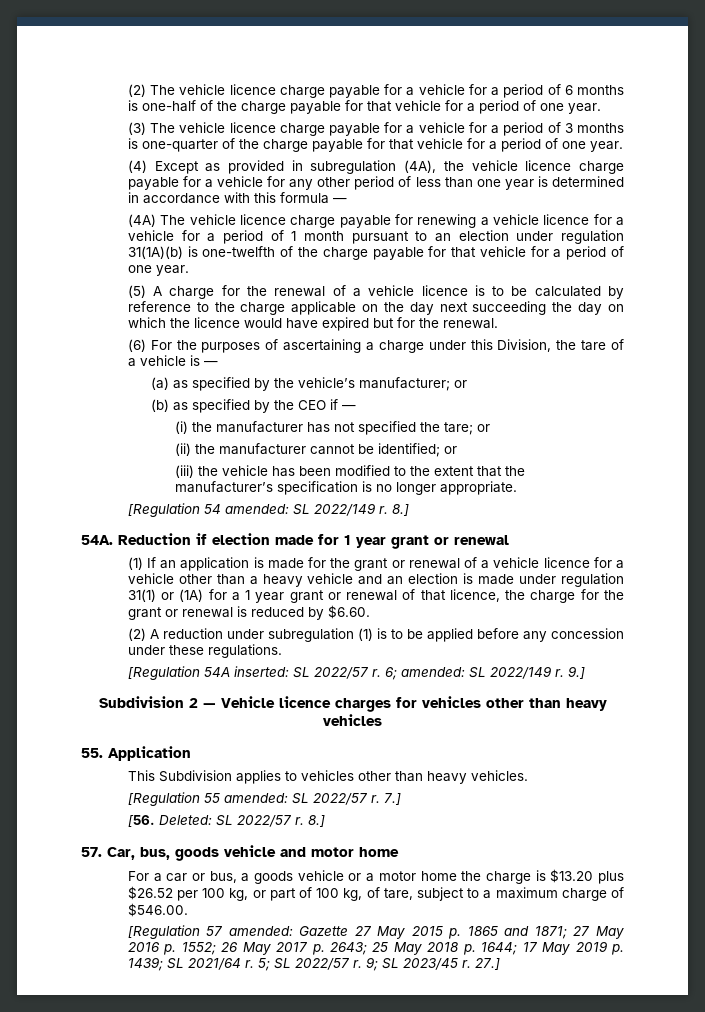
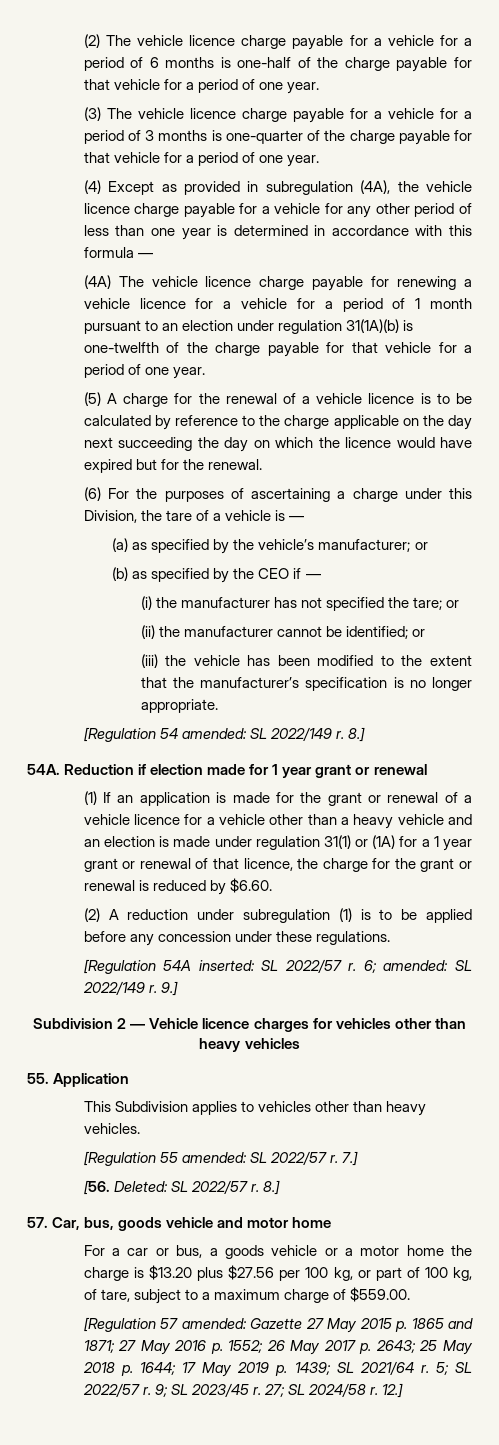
- For a car or bus, a goods vehicle or a motor home the charge is $13.20 plus $26.52 per 100 kg, or part of 100 kg, of tare, subject to a maximum charge of $546.00.
+ For a car or bus, a goods vehicle or a motor home the charge is $13.20 plus $27.56 per 100 kg, or part of 100 kg, of tare, subject to a maximum charge of $559.00.
- 27.]
+ 27; SL 2024/58 r. 12.]

